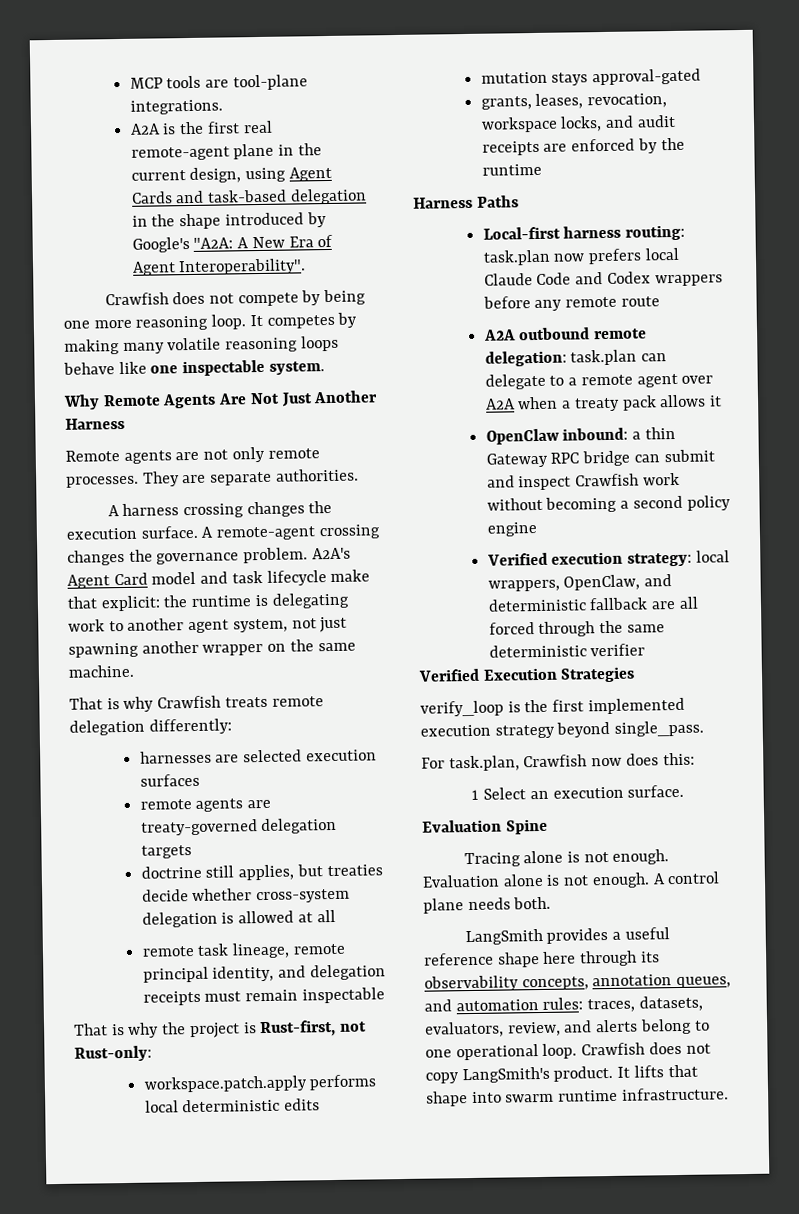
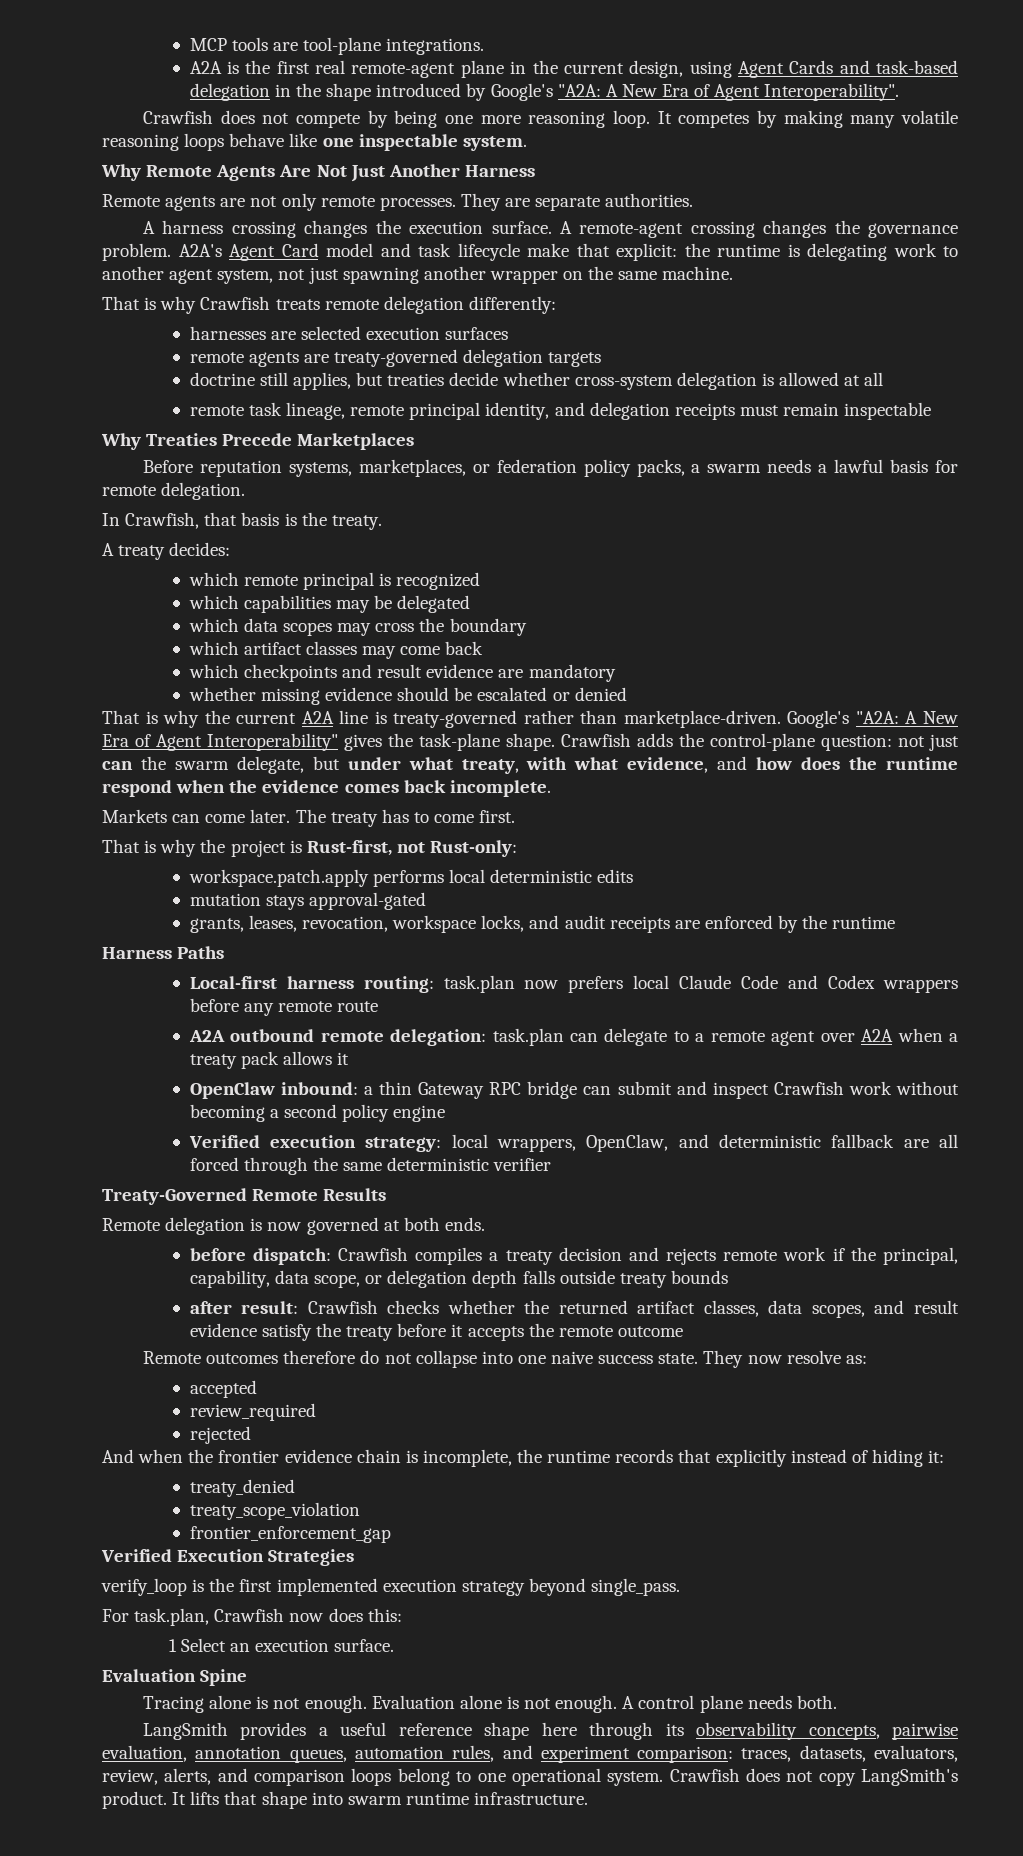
+ Why Treaties Precede Marketplaces
+ Before reputation systems, marketplaces, or federation policy packs, a swarm needs a lawful basis for remote delegation.
+ In Crawfish, that basis is the treaty.
+ A treaty decides:
+ which remote principal is recognized
+ which capabilities may be delegated
+ which data scopes may cross the boundary
+ which artifact classes may come back
+ which checkpoints and result evidence are mandatory
+ whether missing evidence should be escalated or denied
+ That is why the current A2A line is treaty-governed rather than marketplace-driven. Google's "A2A: A New Era of Agent Interoperability" gives the task-plane shape. Crawfish adds the control-plane question: not just can the swarm delegate, but under what treaty, with what evidence, and how does the runtime respond when the evidence comes back incomplete.
+ Markets can come later. The treaty has to come first.
+ Treaty-Governed Remote Results
+ Remote delegation is now governed at both ends.
+ before dispatch: Crawfish compiles a treaty decision and rejects remote work if the principal, capability, data scope, or delegation depth falls outside treaty bounds
+ after result: Crawfish checks whether the returned artifact classes, data scopes, and result evidence satisfy the treaty before it accepts the remote outcome
+ Remote outcomes therefore do not collapse into one naive success state. They now resolve as:
+ accepted
+ review_required
+ rejected
+ And when the frontier evidence chain is incomplete, the runtime records that explicitly instead of hiding it:
+ treaty_denied
+ treaty_scope_violation
+ frontier_enforcement_gap
- LangSmith provides a useful reference shape here through its observability concepts, annotation queues, and automation rules: traces, datasets, evaluators, review, and alerts belong to one operational loop.
+ LangSmith provides a useful reference shape here through its observability concepts, pairwise evaluation, annotation queues, automation rules, and experiment comparison: traces, datasets, evaluators, review, alerts, and comparison loops belong to one operational system.

